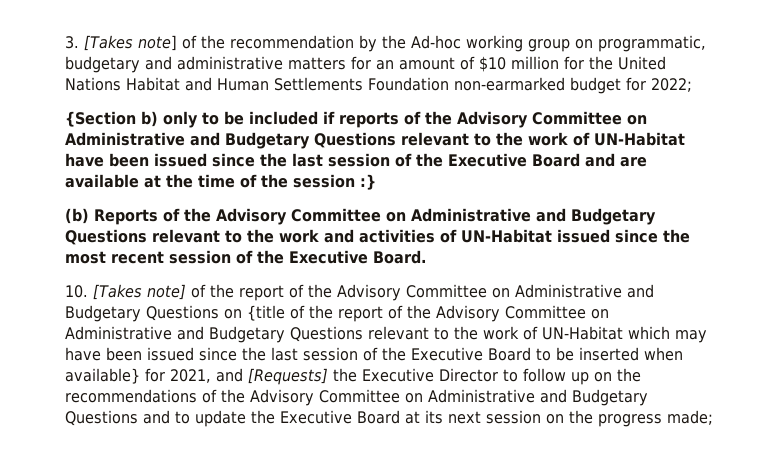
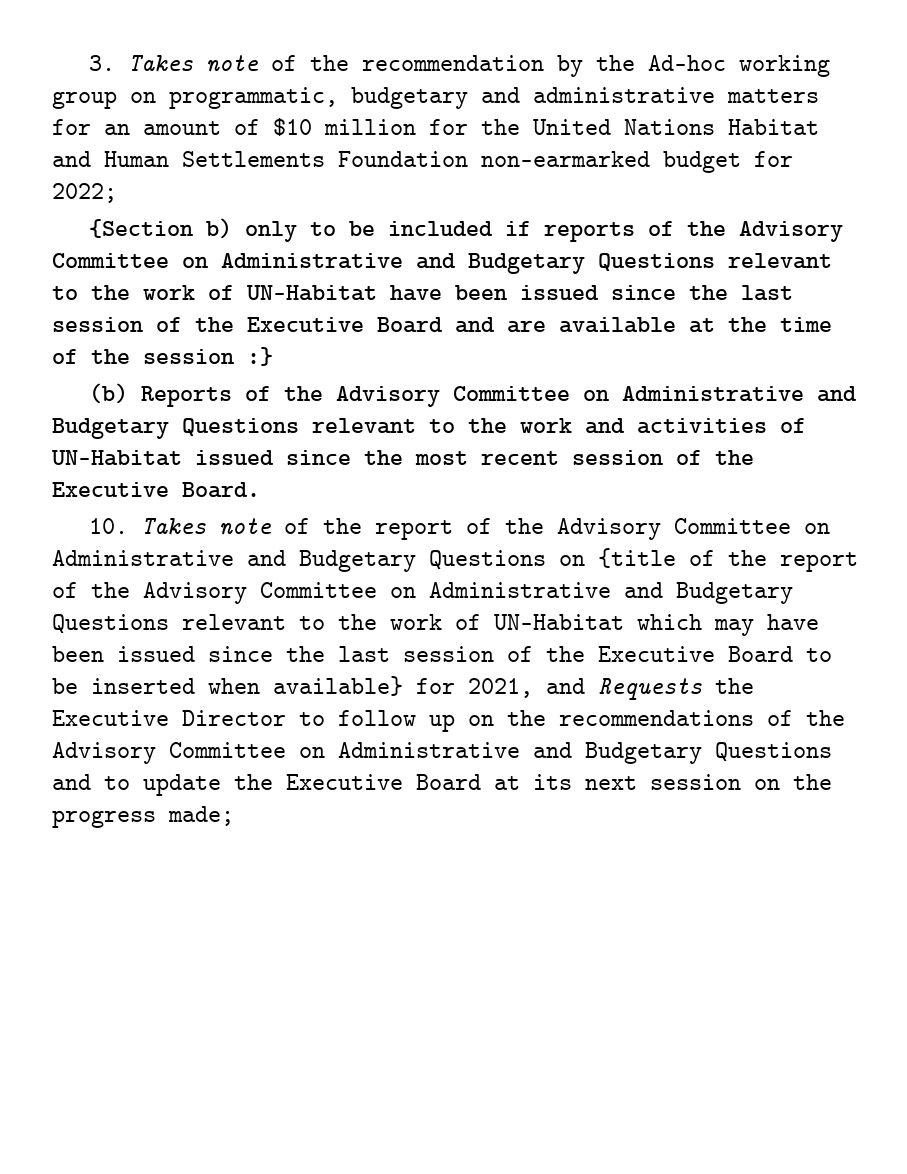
- 3. [Takes note] of the recommendation by the Ad-hoc working group on programmatic, budgetary and administrative matters for an amount of $10 million for the United Nations Habitat and Human Settlements Foundation non-earmarked budget for 2022;
+ 3. Takes note of the recommendation by the Ad-hoc working group on programmatic, budgetary and administrative matters for an amount of $10 million for the United Nations Habitat and Human Settlements Foundation non-earmarked budget for 2022;
- 10. [Takes note] of the report of the Advisory Committee on Administrative and Budgetary Questions on {title of the report of the Advisory Committee on Administrative and Budgetary Questions relevant to the work of UN-Habitat which may have been issued since the last session of the Executive Board to be inserted when available} for 2021, and [Requests] the Executive Director to follow up on the recommendations of the Advisory Committee on Administrative and Budgetary Questions and to update the Executive Board at its next session on the progress made;
+ 10. Takes note of the report of the Advisory Committee on Administrative and Budgetary Questions on {title of the report of the Advisory Committee on Administrative and Budgetary Questions relevant to the work of UN-Habitat which may have been issued since the last session of the Executive Board to be inserted when available} for 2021, and Requests the Executive Director to follow up on the recommendations of the Advisory Committee on Administrative and Budgetary Questions and to update the Executive Board at its next session on the progress made;

